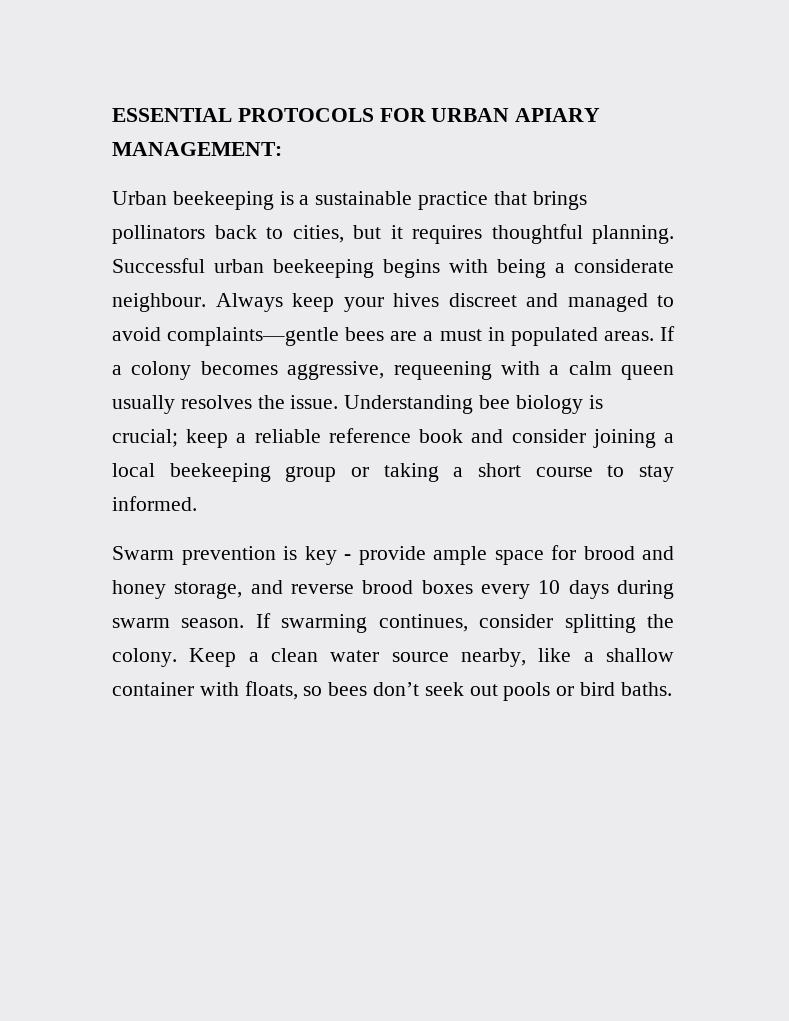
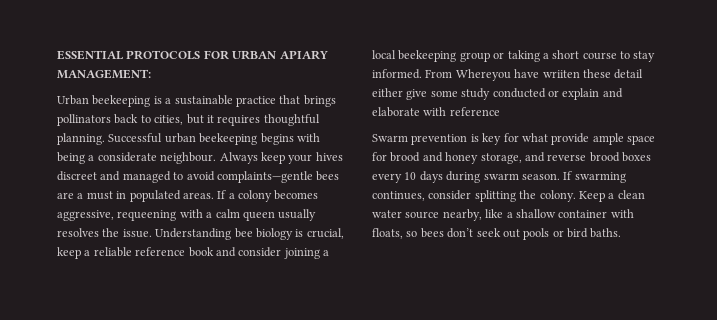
- Understanding bee biology is crucial; keep a reliable reference book and consider joining a local beekeeping group or taking a short course to stay informed.
+ Understanding bee biology is crucial, keep a reliable reference book and consider joining a local beekeeping group or taking a short course to stay informed. From Whereyou have wriiten these detail either give some study conducted or explain and elaborate with reference
- Swarm prevention is key - provide ample space for brood and honey storage, and reverse brood boxes every 10 days during swarm season.
+ Swarm prevention is key for what provide ample space for brood and honey storage, and reverse brood boxes every 10 days during swarm season.

